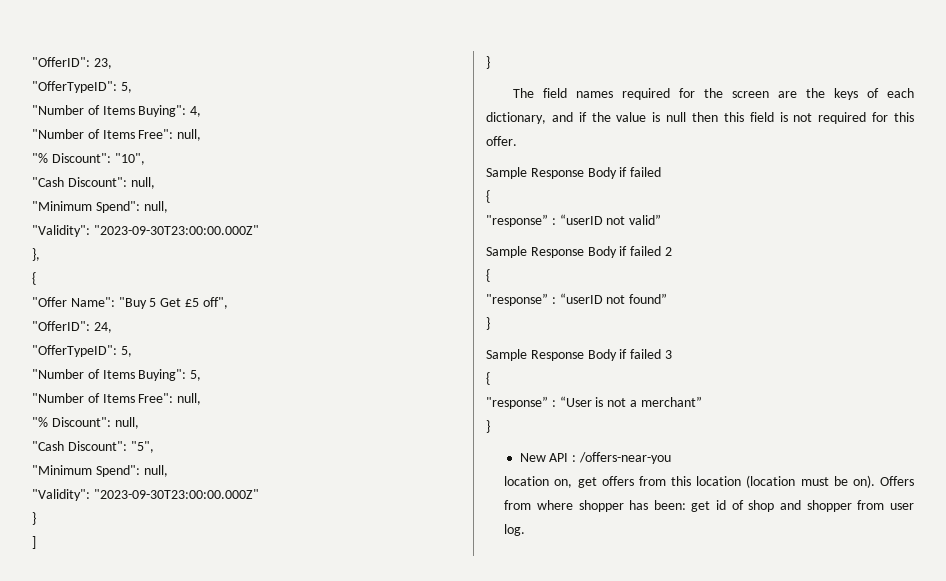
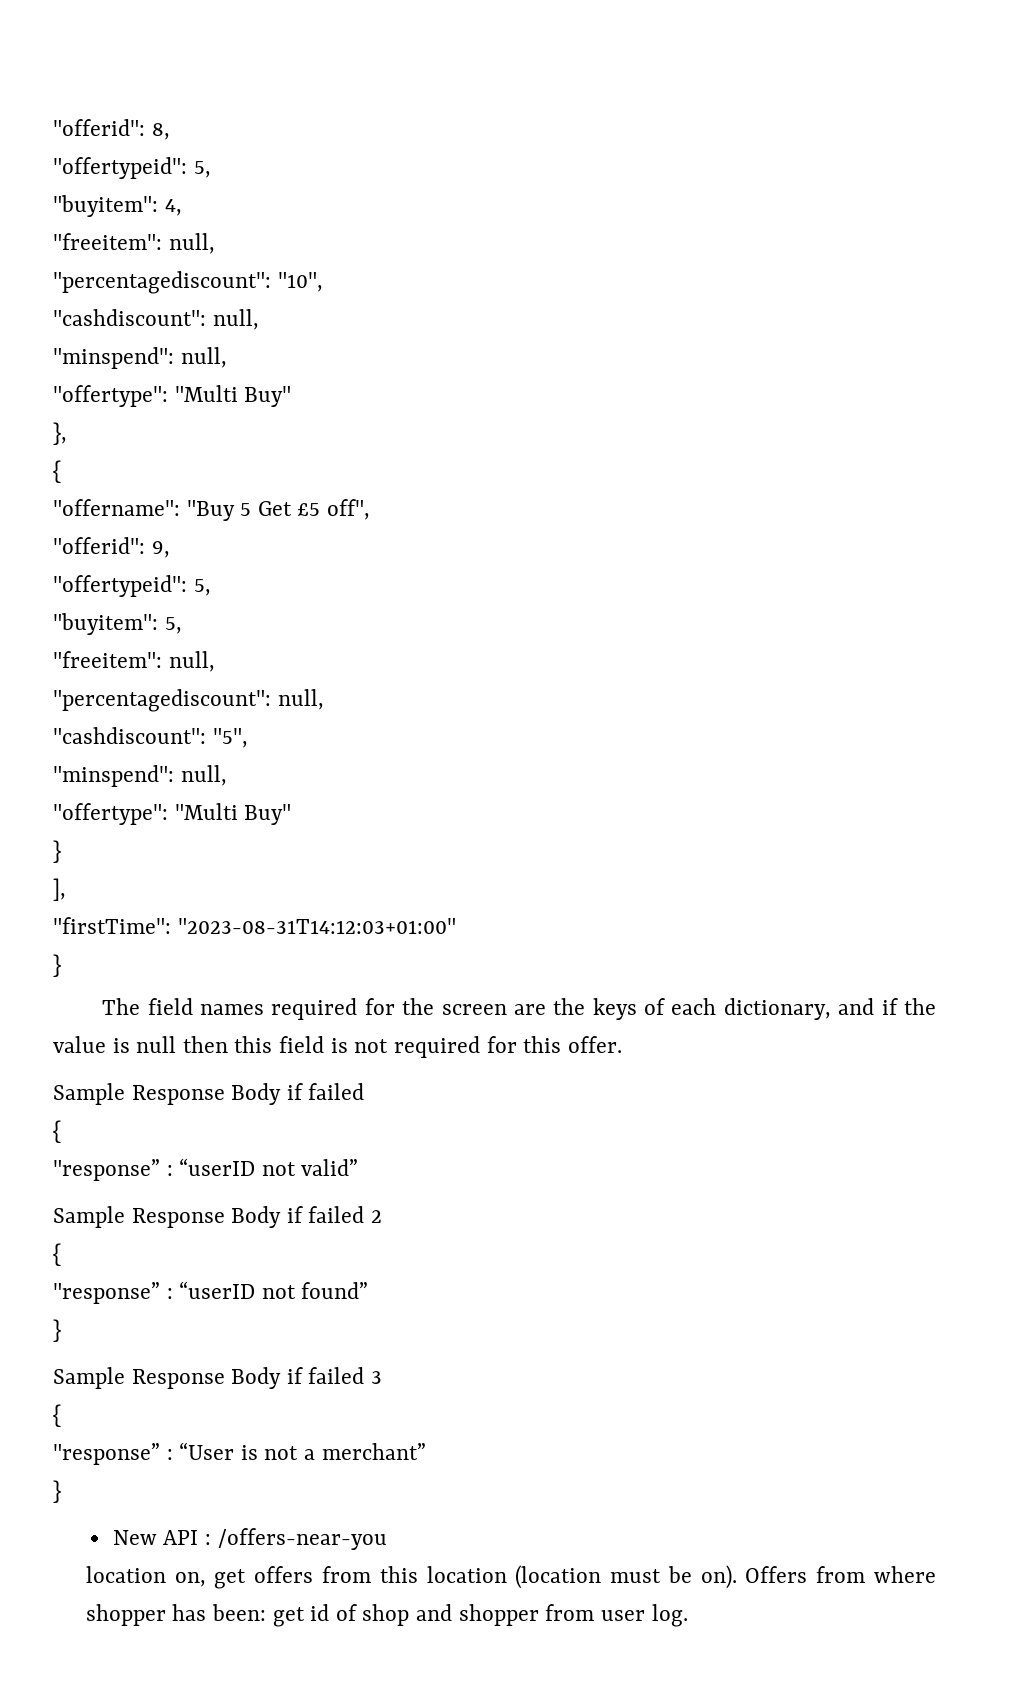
- "OfferID": 23,
- "OfferTypeID": 5,
- "Number of Items Buying": 4,
- "Number of Items Free": null,
- "% Discount": "10",
+ "offerid": 8,
+ "offertypeid": 5,
+ "buyitem": 4,
+ "freeitem": null,
+ "percentagediscount": "10",
- "Cash Discount": null,
- "Minimum Spend": null,
- "Validity": "2023-09-30T23:00:00.000Z"
+ "cashdiscount": null,
+ "minspend": null,
+ "offertype": "Multi Buy"
- "Offer Name": "Buy 5 Get £5 off",
+ "offername": "Buy 5 Get £5 off",
- "OfferID": 24,
- "OfferTypeID": 5,
- "Number of Items Buying": 5,
- "Number of Items Free": null,
- "% Discount": null,
- "Cash Discount": "5",
- "Minimum Spend": null,
- "Validity": "2023-09-30T23:00:00.000Z"
+ "offerid": 9,
+ "offertypeid": 5,
+ "buyitem": 5,
+ "freeitem": null,
+ "percentagediscount": null,
+ "cashdiscount": "5",
+ "minspend": null,
+ "offertype": "Multi Buy"
  }
- ]
+ ],
+ "firstTime": "2023-08-31T14:12:03+01:00"

